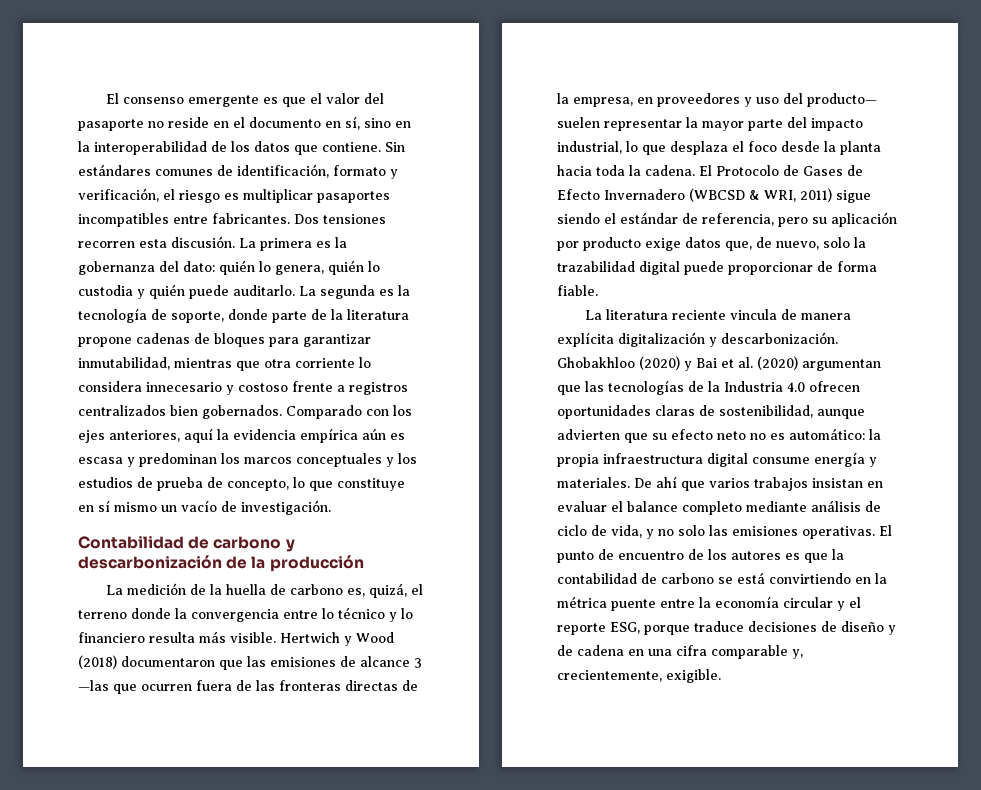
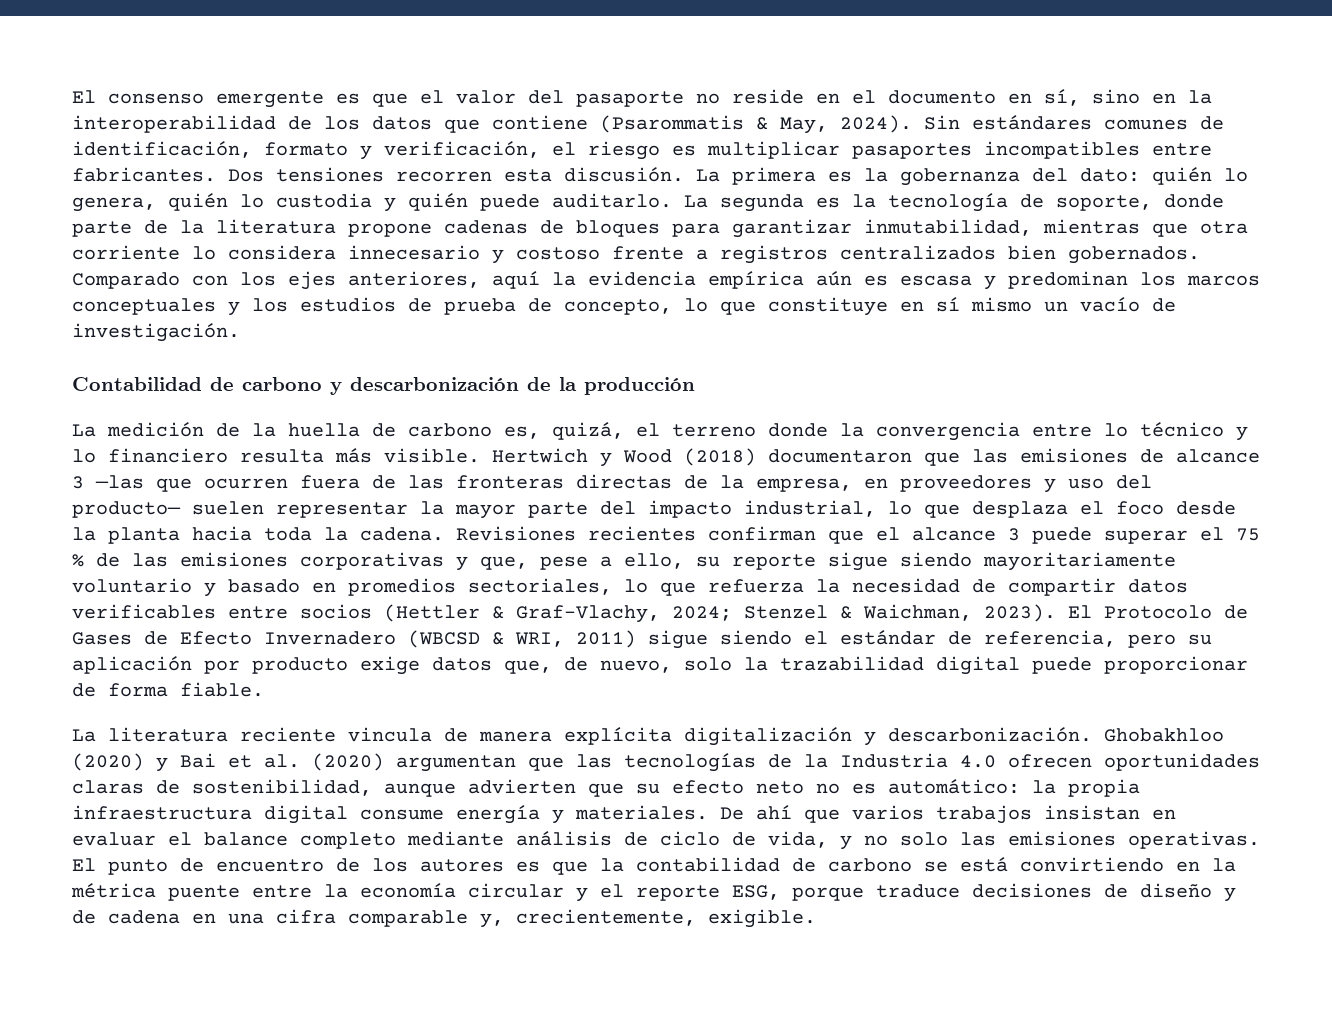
- El consenso emergente es que el valor del pasaporte no reside en el documento en sí, sino en la interoperabilidad de los datos que contiene.
+ El consenso emergente es que el valor del pasaporte no reside en el documento en sí, sino en la interoperabilidad de los datos que contiene (Psarommatis & May, 2024).
+ Revisiones recientes confirman que el alcance 3 puede superar el 75 % de las emisiones corporativas y que, pese a ello, su reporte sigue siendo mayoritariamente voluntario y basado en promedios sectoriales, lo que refuerza la necesidad de compartir datos verificables entre socios (Hettler & Graf-Vlachy, 2024; Stenzel & Waichman, 2023).

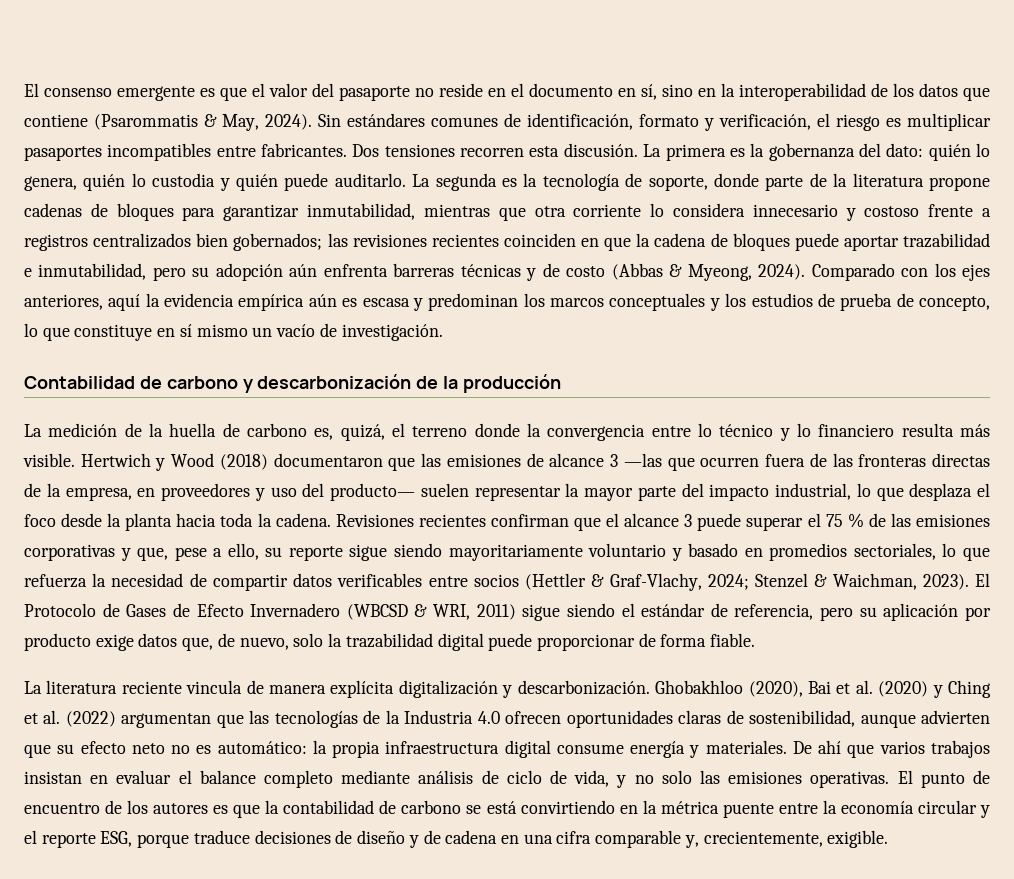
- La segunda es la tecnología de soporte, donde parte de la literatura propone cadenas de bloques para garantizar inmutabilidad, mientras que otra corriente lo considera innecesario y costoso frente a registros centralizados bien gobernados.
+ La segunda es la tecnología de soporte, donde parte de la literatura propone cadenas de bloques para garantizar inmutabilidad, mientras que otra corriente lo considera innecesario y costoso frente a registros centralizados bien gobernados; las revisiones recientes coinciden en que la cadena de bloques puede aportar trazabilidad e inmutabilidad, pero su adopción aún enfrenta barreras técnicas y de costo (Abbas & Myeong, 2024).
- Ghobakhloo (2020) y Bai et al. (2020) argumentan que las tecnologías de la Industria 4.0 ofrecen oportunidades claras de sostenibilidad, aunque advierten que su efecto neto no es automático: la propia infraestructura digital consume energía y materiales.
+ Ghobakhloo (2020), Bai et al. (2020) y Ching et al. (2022) argumentan que las tecnologías de la Industria 4.0 ofrecen oportunidades claras de sostenibilidad, aunque advierten que su efecto neto no es automático: la propia infraestructura digital consume energía y materiales.

